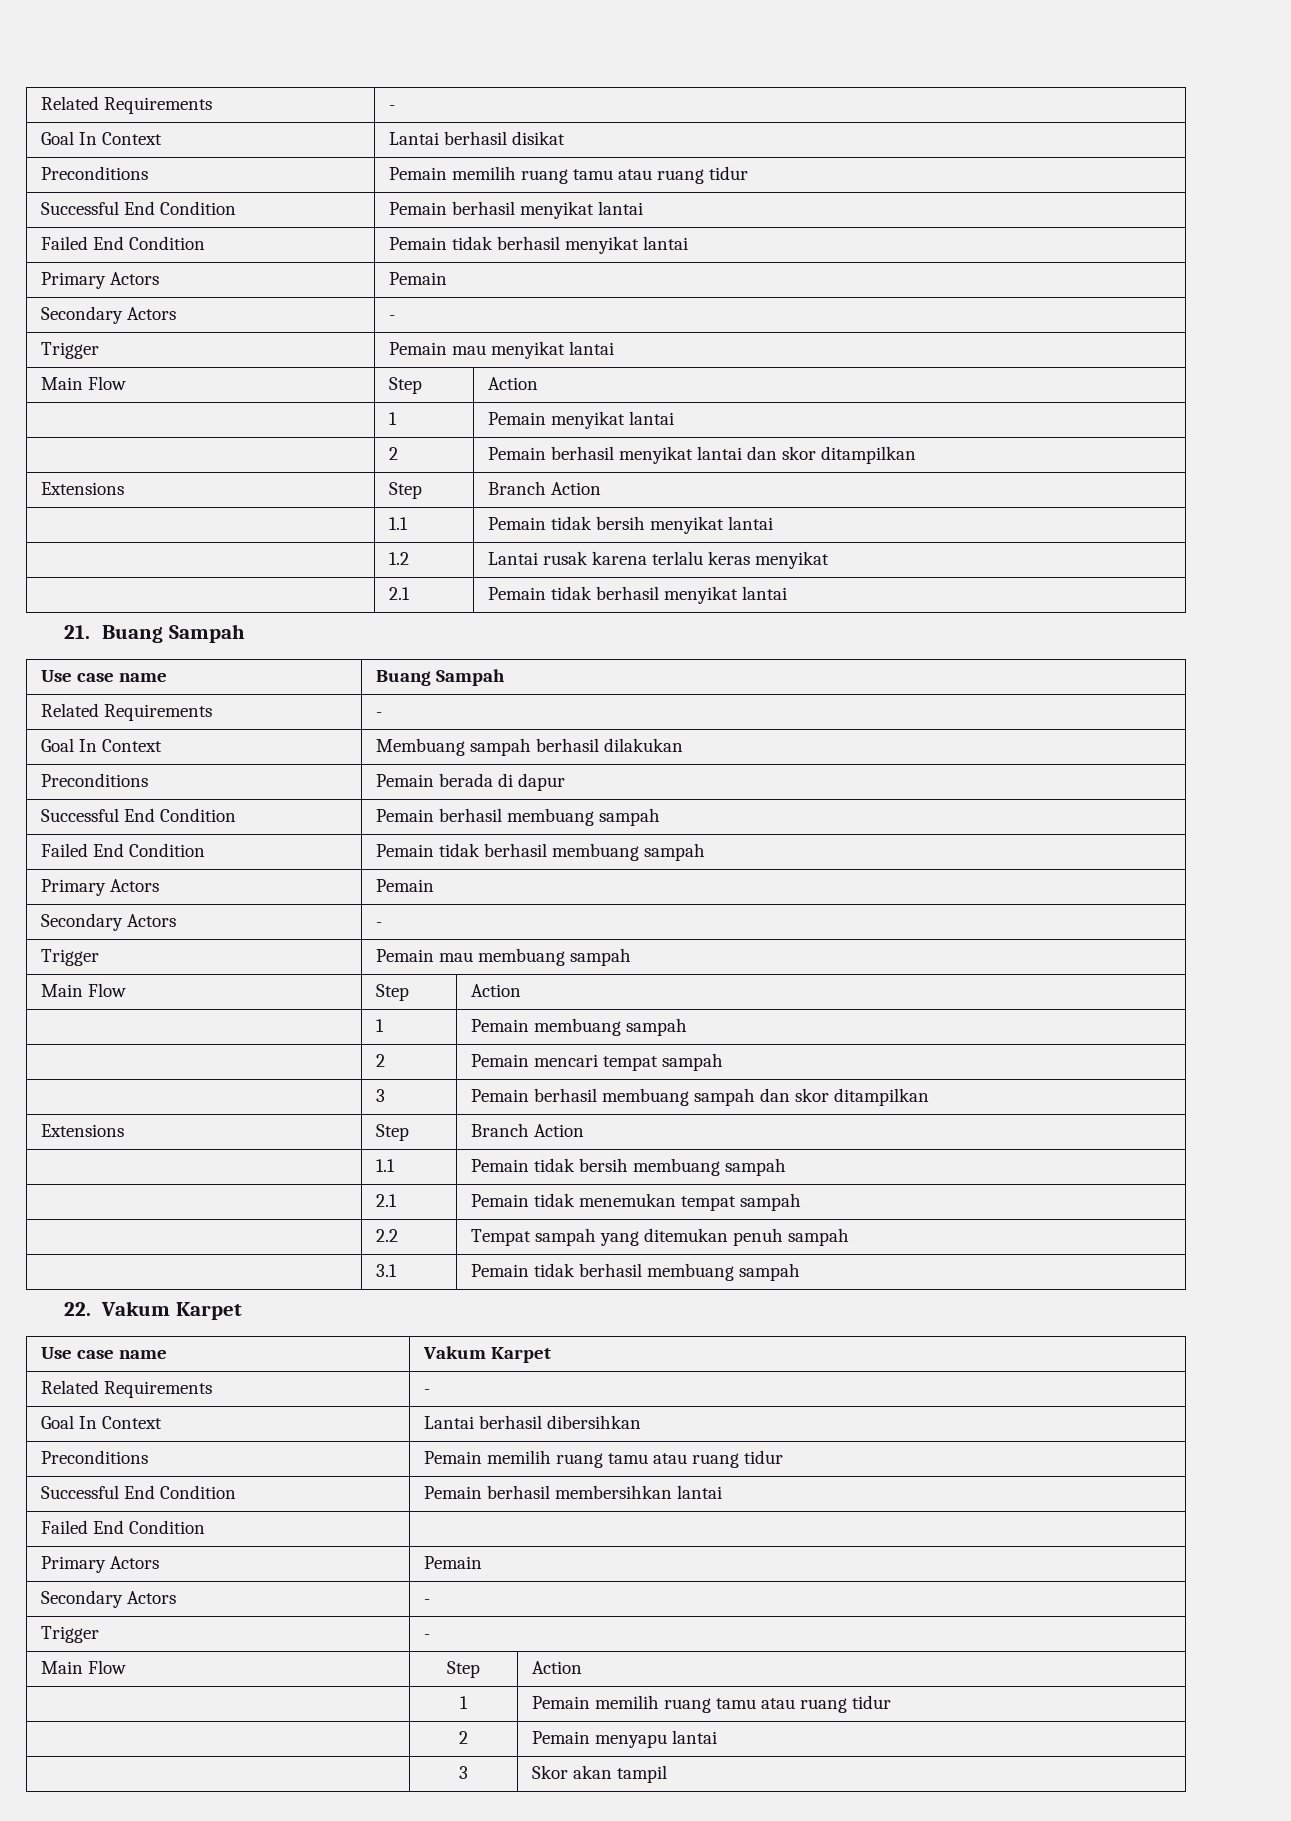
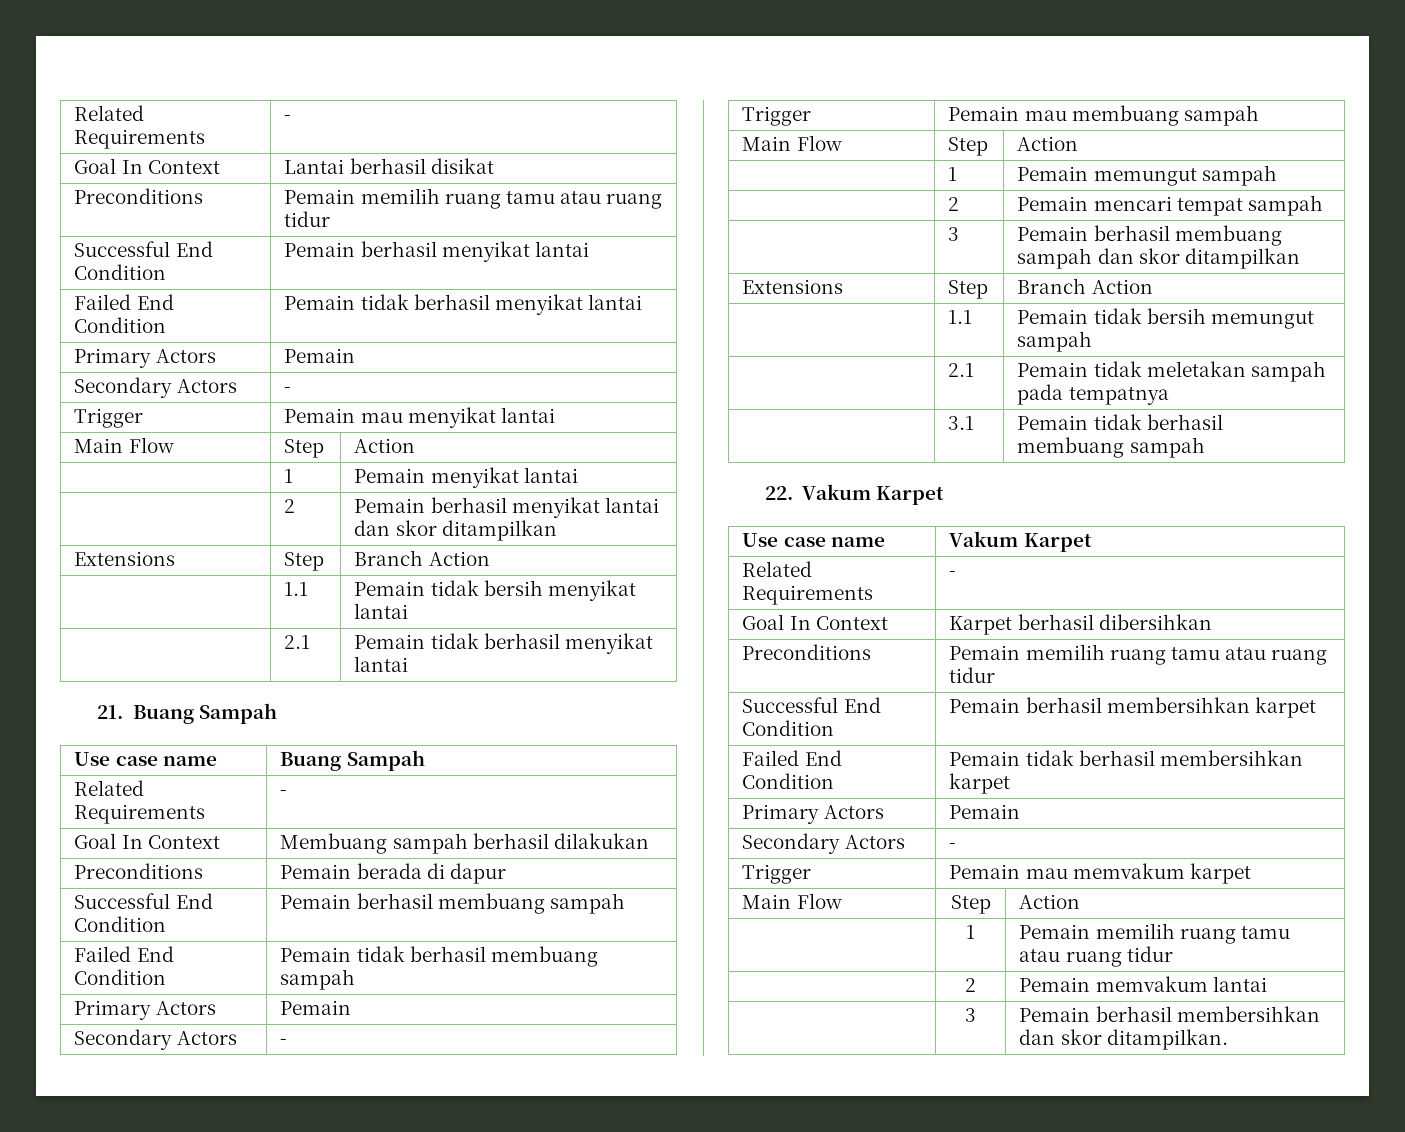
- | 1.2 | Lantai rusak karena terlalu keras menyikat
- | 1 | Pemain membuang sampah
+ | 1 | Pemain memungut sampah
- | 1.1 | Pemain tidak bersih membuang sampah
+ | 1.1 | Pemain tidak bersih memungut sampah
- | 2.1 | Pemain tidak menemukan tempat sampah
- | 2.2 | Tempat sampah yang ditemukan penuh sampah
+ | 2.1 | Pemain tidak meletakan sampah pada tempatnya
- Goal In Context | Lantai berhasil dibersihkan
+ Goal In Context | Karpet berhasil dibersihkan
- Successful End Condition | Pemain berhasil membersihkan lantai
- Failed End Condition |
+ Successful End Condition | Pemain berhasil membersihkan karpet
+ Failed End Condition | Pemain tidak berhasil membersihkan karpet
  Primary Actors | Pemain
  Secondary Actors | -
- Trigger | -
+ Trigger | Pemain mau memvakum karpet
- | 2 | Pemain menyapu lantai
+ | 2 | Pemain memvakum lantai
- | 3 | Skor akan tampil
+ | 3 | Pemain berhasil membersihkan dan skor ditampilkan.

